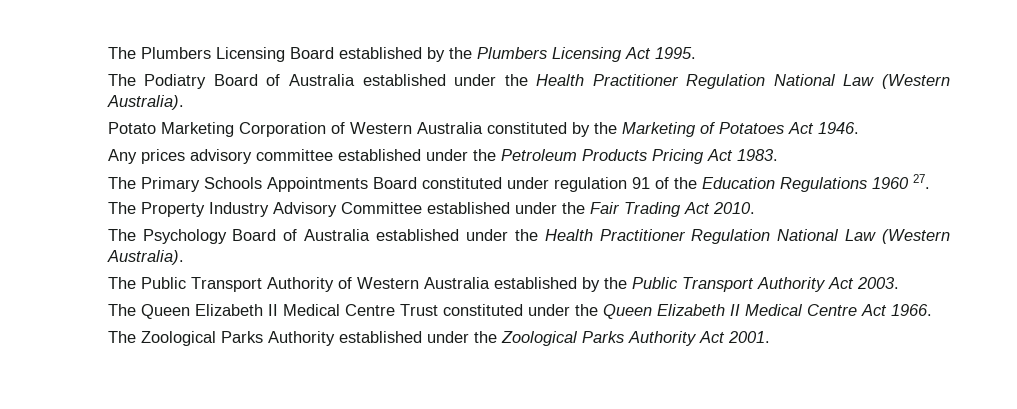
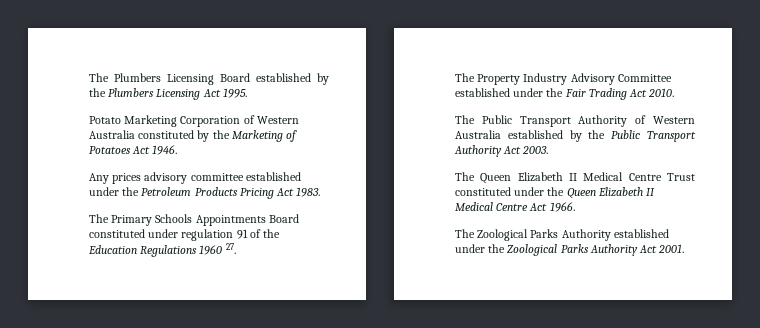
- The Podiatry Board of Australia established under the Health Practitioner Regulation National Law (Western Australia).
- The Psychology Board of Australia established under the Health Practitioner Regulation National Law (Western Australia).

